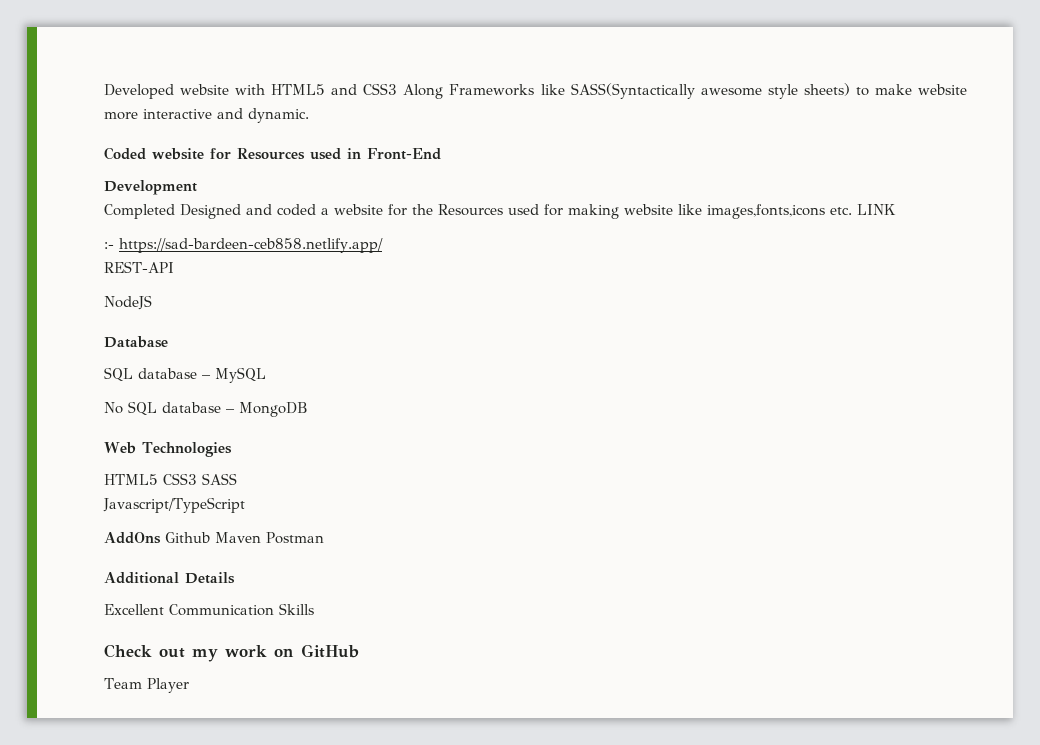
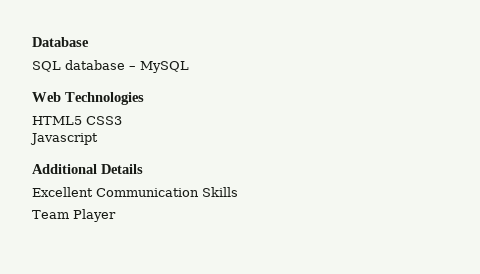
- Developed website with HTML5 and CSS3 Along Frameworks like SASS(Syntactically awesome style sheets) to make website more interactive and dynamic.
- Coded website for Resources used in Front-End
- Development
- Completed Designed and coded a website for the Resources used for making website like images,fonts,icons etc. LINK
- :- https://sad-bardeen-ceb858.netlify.app/
- REST-API
- NodeJS
- No SQL database – MongoDB
- HTML5 CSS3 SASS
- Javascript/TypeScript
- AddOns Github Maven Postman
+ HTML5 CSS3
+ Javascript
- Check out my work on GitHub

